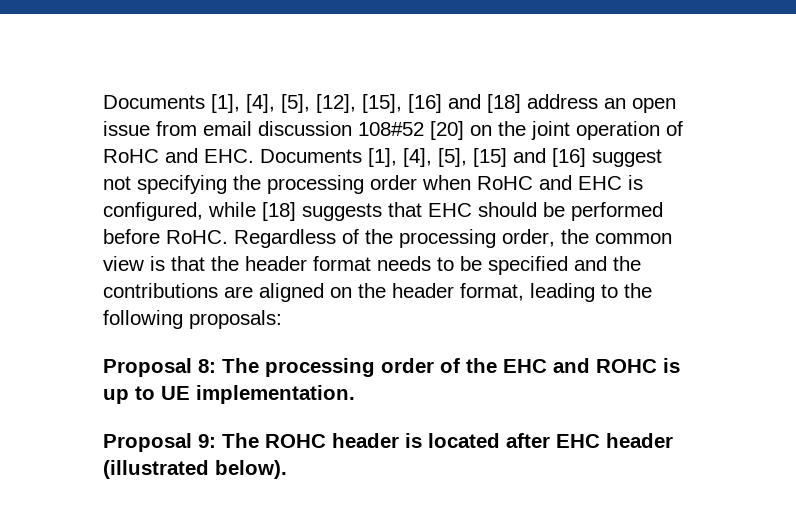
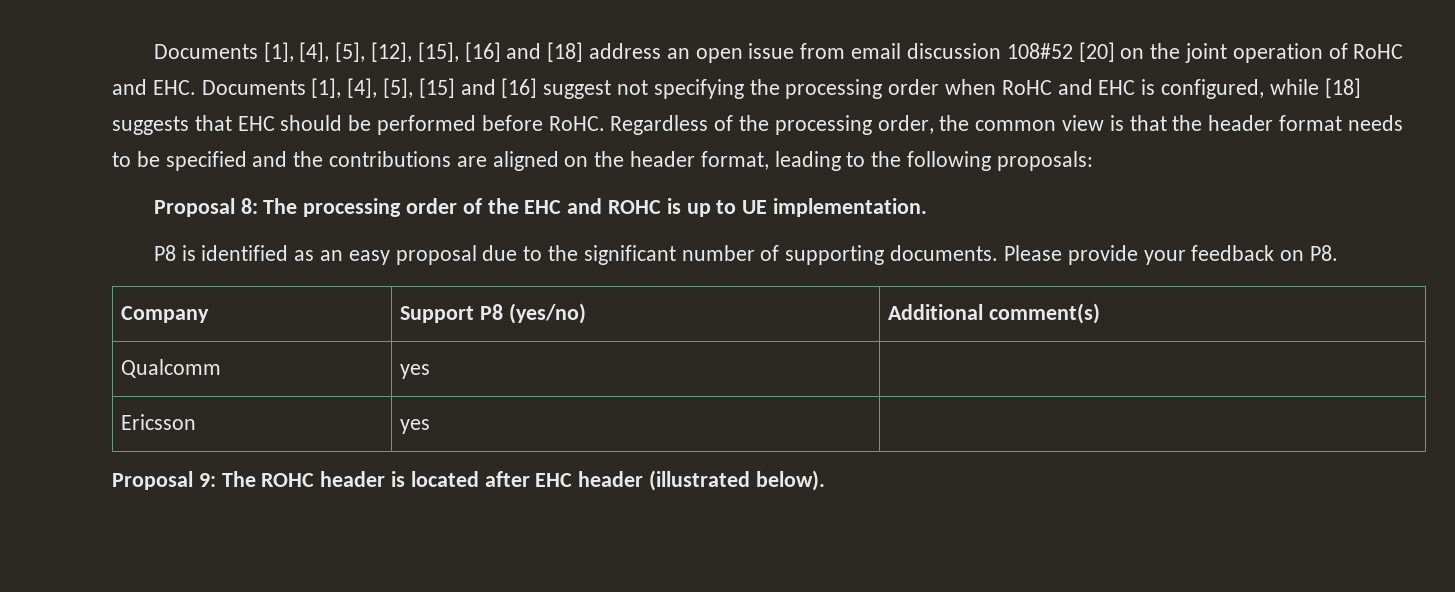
+ P8 is identified as an easy proposal due to the significant number of supporting documents. Please provide your feedback on P8.
+ Company | Support P8 (yes/no) | Additional comment(s)
+ Qualcomm | yes |
+ Ericsson | yes |

